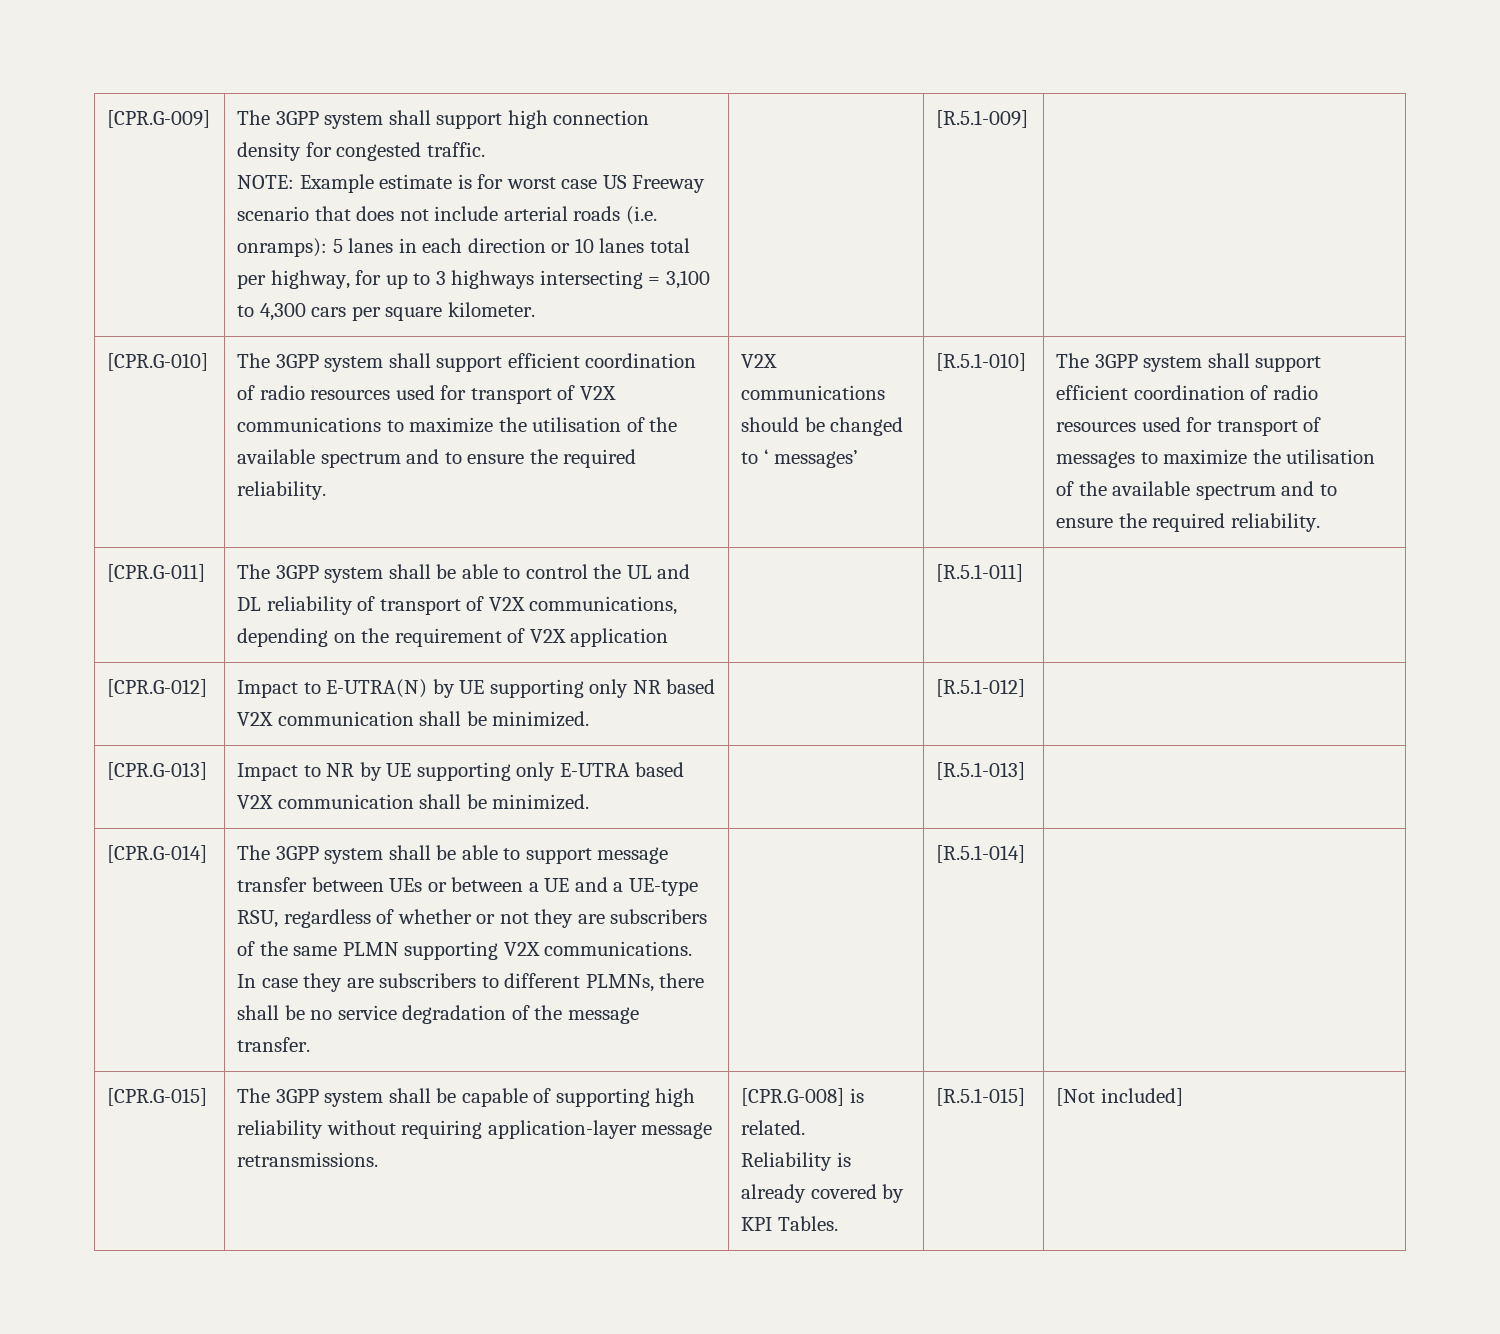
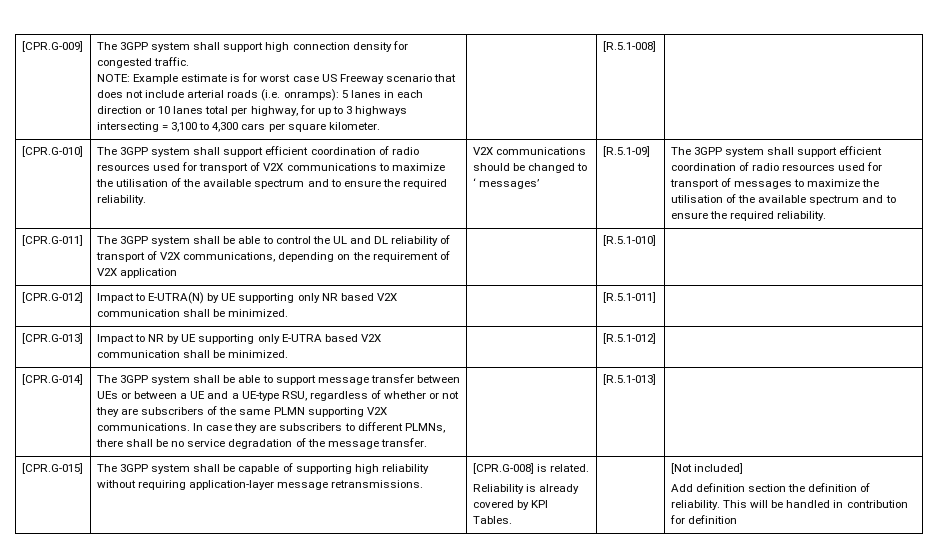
- [R.5.1-009]
+ [R.5.1-008]
- [R.5.1-010]
+ [R.5.1-09]
- [CPR.G-011] | The 3GPP system shall be able to control the UL and DL reliability of transport of V2X communications, depending on the requirement of V2X application | | [R.5.1-011] |
+ [CPR.G-011] | The 3GPP system shall be able to control the UL and DL reliability of transport of V2X communications, depending on the requirement of V2X application | | [R.5.1-010] |
- [CPR.G-012] | Impact to E-UTRA(N) by UE supporting only NR based V2X communication shall be minimized. | | [R.5.1-012] |
+ [CPR.G-012] | Impact to E-UTRA(N) by UE supporting only NR based V2X communication shall be minimized. | | [R.5.1-011] |
- [CPR.G-013] | Impact to NR by UE supporting only E-UTRA based V2X communication shall be minimized. | | [R.5.1-013] |
+ [CPR.G-013] | Impact to NR by UE supporting only E-UTRA based V2X communication shall be minimized. | | [R.5.1-012] |
- [R.5.1-014]
+ [R.5.1-013]
- [R.5.1-015]
+ Add definition section the definition of reliability. This will be handled in contribution for definition

